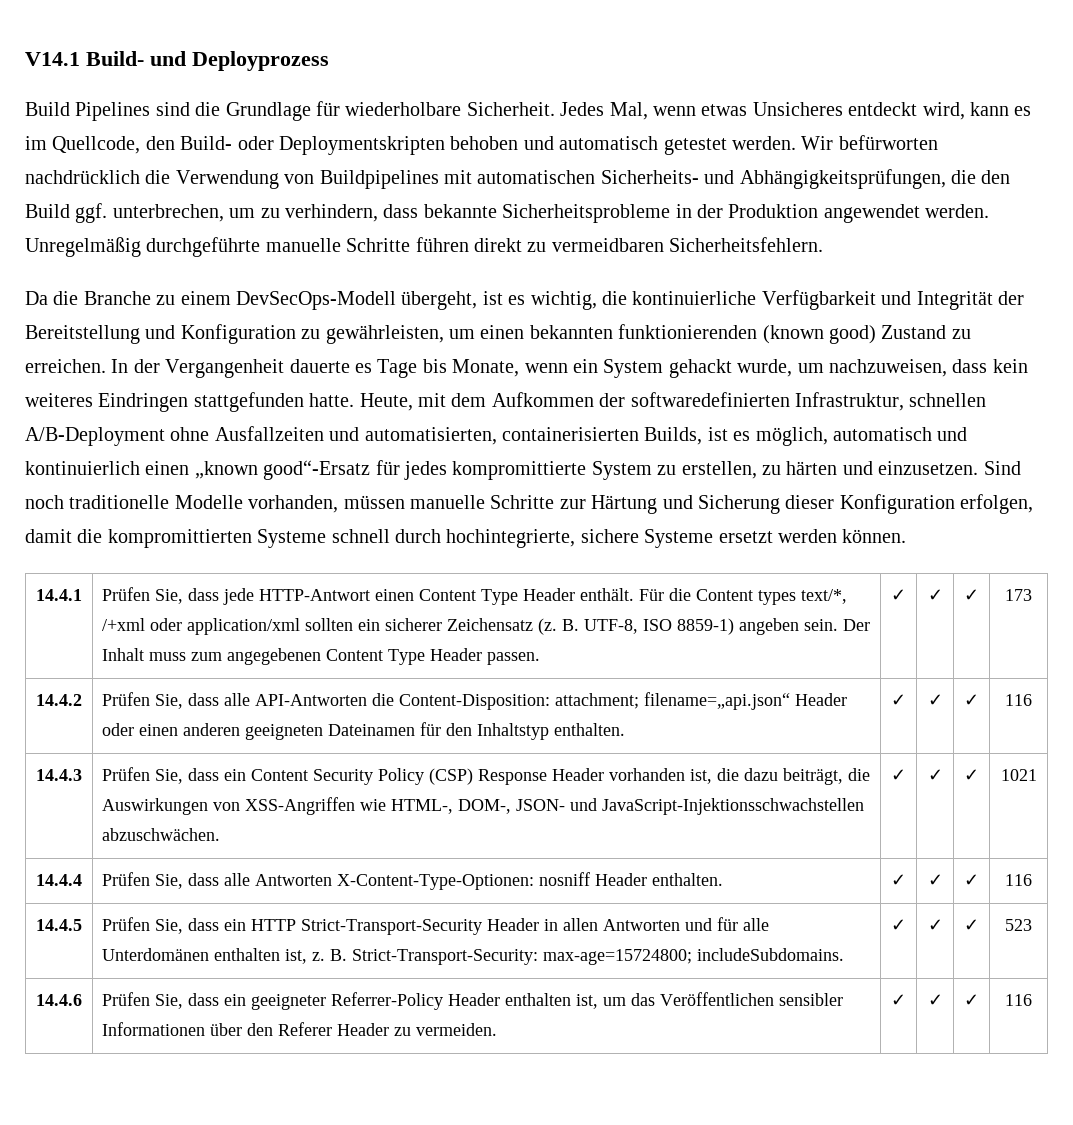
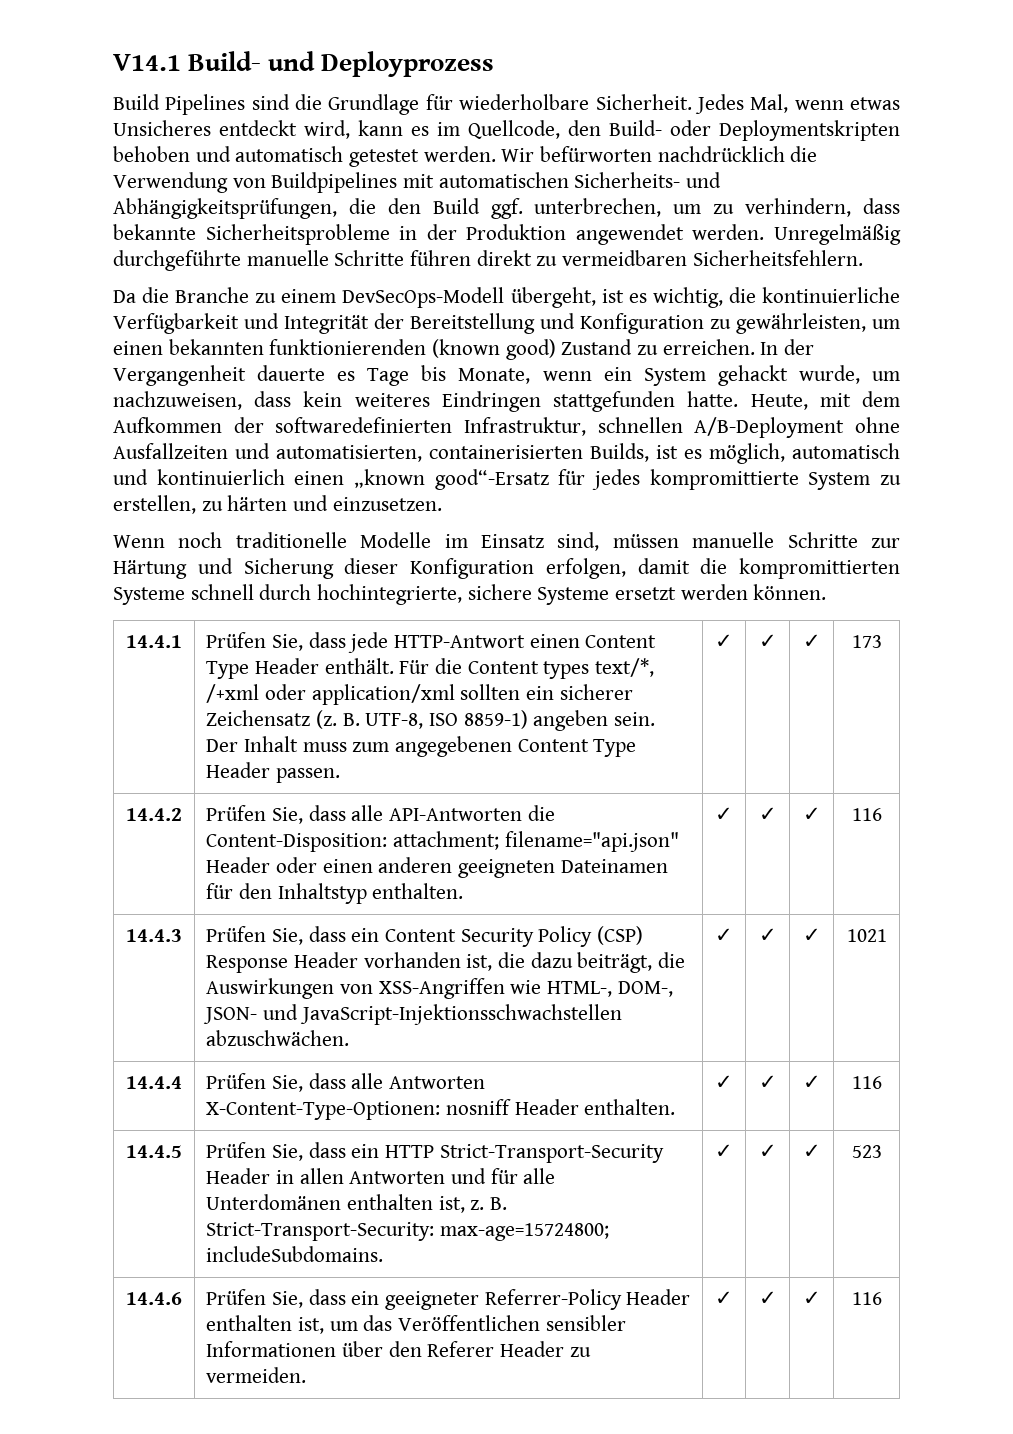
- Heute, mit dem Aufkommen der softwaredefinierten Infrastruktur, schnellen A/B-Deployment ohne Ausfallzeiten und automatisierten, containerisierten Builds, ist es möglich, automatisch und kontinuierlich einen „known good“-Ersatz für jedes kompromittierte System zu erstellen, zu härten und einzusetzen. Sind noch traditionelle Modelle vorhanden, müssen manuelle Schritte zur Härtung und Sicherung dieser Konfiguration erfolgen, damit die kompromittierten Systeme schnell durch hochintegrierte, sichere Systeme ersetzt werden können.
+ Heute, mit dem Aufkommen der softwaredefinierten Infrastruktur, schnellen A/B-Deployment ohne Ausfallzeiten und automatisierten, containerisierten Builds, ist es möglich, automatisch und kontinuierlich einen „known good“-Ersatz für jedes kompromittierte System zu erstellen, zu härten und einzusetzen.
+ Wenn noch traditionelle Modelle im Einsatz sind, müssen manuelle Schritte zur Härtung und Sicherung dieser Konfiguration erfolgen, damit die kompromittierten Systeme schnell durch hochintegrierte, sichere Systeme ersetzt werden können.
- 14.4.2 | Prüfen Sie, dass alle API-Antworten die Content-Disposition: attachment; filename=„api.json“ Header oder einen anderen geeigneten Dateinamen für den Inhaltstyp enthalten. | ✓ | ✓ | ✓ | 116
+ 14.4.2 | Prüfen Sie, dass alle API-Antworten die Content-Disposition: attachment; filename="api.json" Header oder einen anderen geeigneten Dateinamen für den Inhaltstyp enthalten. | ✓ | ✓ | ✓ | 116

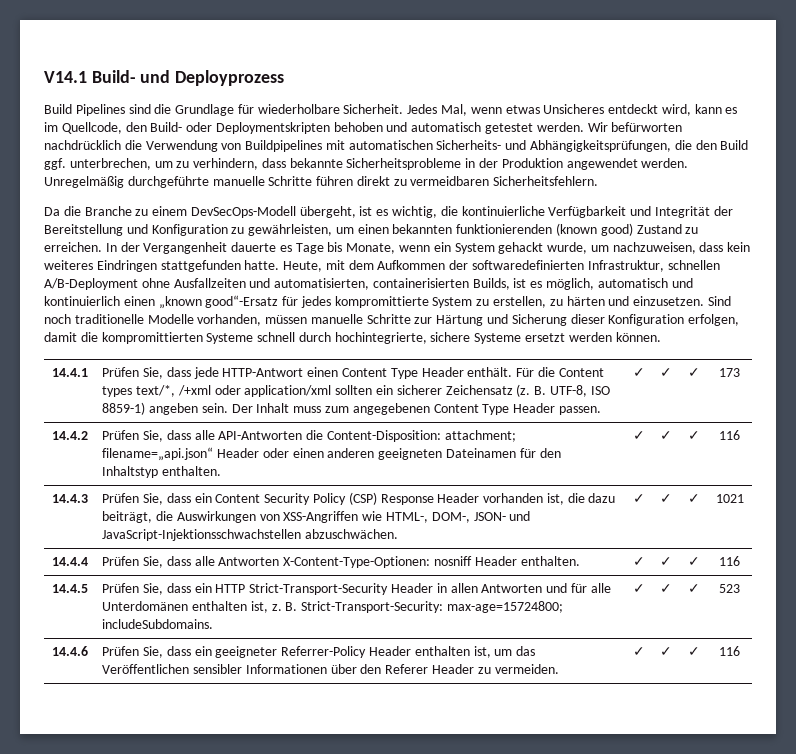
- Heute, mit dem Aufkommen der softwaredefinierten Infrastruktur, schnellen A/B-Deployment ohne Ausfallzeiten und automatisierten, containerisierten Builds, ist es möglich, automatisch und kontinuierlich einen „known good“-Ersatz für jedes kompromittierte System zu erstellen, zu härten und einzusetzen.
- Wenn noch traditionelle Modelle im Einsatz sind, müssen manuelle Schritte zur Härtung und Sicherung dieser Konfiguration erfolgen, damit die kompromittierten Systeme schnell durch hochintegrierte, sichere Systeme ersetzt werden können.
+ Heute, mit dem Aufkommen der softwaredefinierten Infrastruktur, schnellen A/B-Deployment ohne Ausfallzeiten und automatisierten, containerisierten Builds, ist es möglich, automatisch und kontinuierlich einen „known good“-Ersatz für jedes kompromittierte System zu erstellen, zu härten und einzusetzen. Sind noch traditionelle Modelle vorhanden, müssen manuelle Schritte zur Härtung und Sicherung dieser Konfiguration erfolgen, damit die kompromittierten Systeme schnell durch hochintegrierte, sichere Systeme ersetzt werden können.
- 14.4.2 | Prüfen Sie, dass alle API-Antworten die Content-Disposition: attachment; filename="api.json" Header oder einen anderen geeigneten Dateinamen für den Inhaltstyp enthalten. | ✓ | ✓ | ✓ | 116
+ 14.4.2 | Prüfen Sie, dass alle API-Antworten die Content-Disposition: attachment; filename=„api.json“ Header oder einen anderen geeigneten Dateinamen für den Inhaltstyp enthalten. | ✓ | ✓ | ✓ | 116

